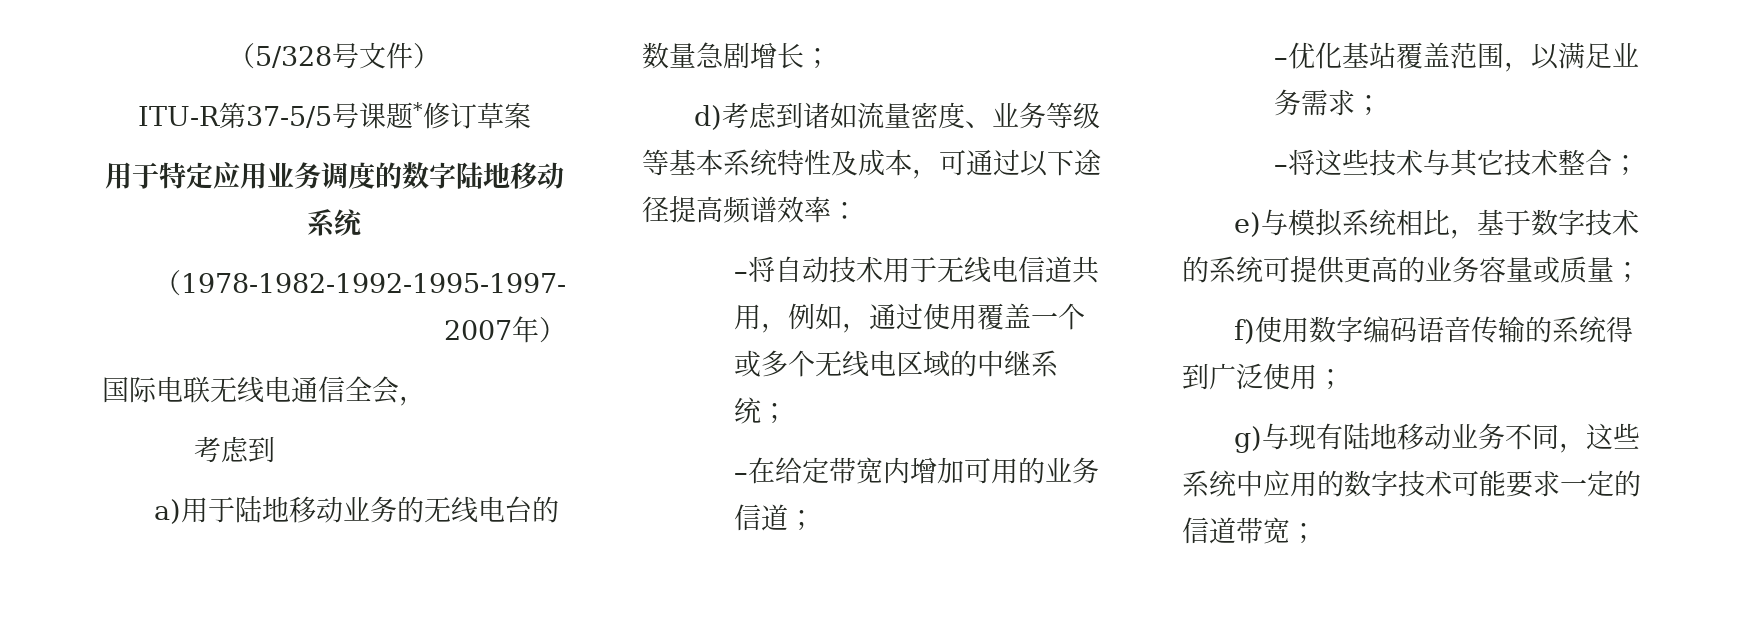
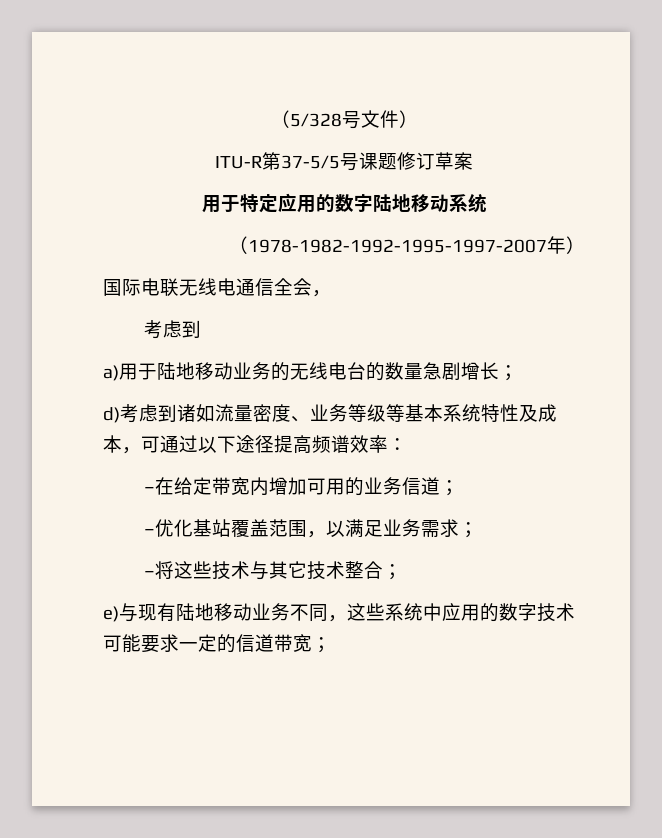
- ITU-R第37-5/5号课题*修订草案
+ ITU-R第37-5/5号课题修订草案
- 用于特定应用业务调度的数字陆地移动系统
+ 用于特定应用的数字陆地移动系统
- –将自动技术用于无线电信道共用，例如，通过使用覆盖一个或多个无线电区域的中继系统；
- e)与模拟系统相比，基于数字技术的系统可提供更高的业务容量或质量；
- f)使用数字编码语音传输的系统得到广泛使用；
- g)与现有陆地移动业务不同，这些系统中应用的数字技术可能要求一定的信道带宽；
+ e)与现有陆地移动业务不同，这些系统中应用的数字技术可能要求一定的信道带宽；

